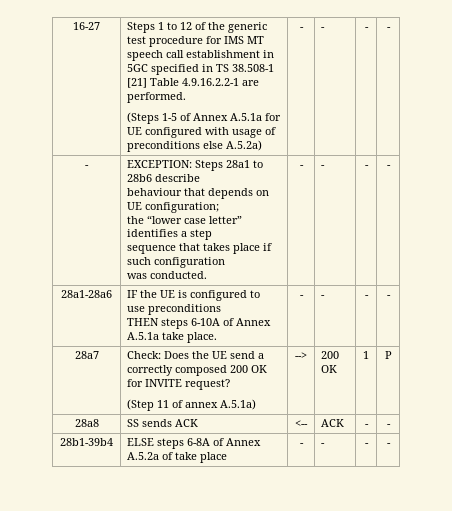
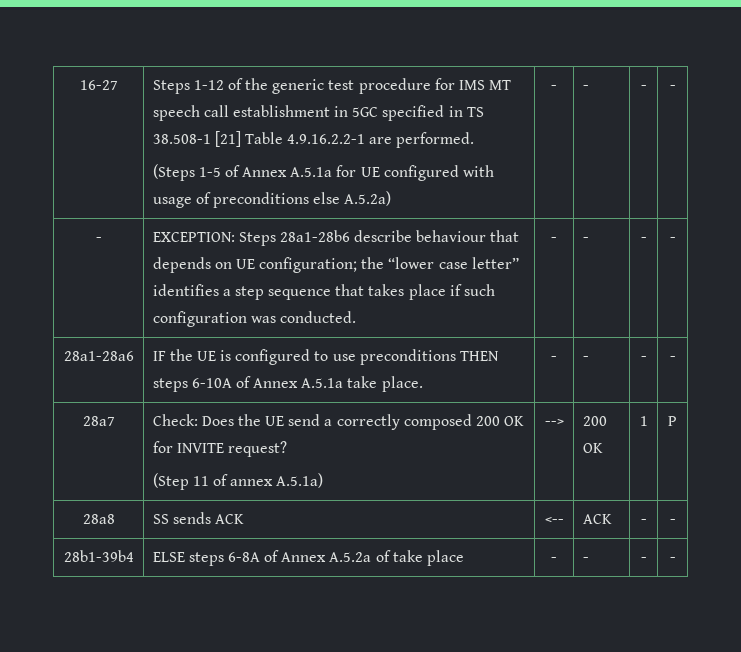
- Steps 1 to 12 of the generic test procedure for IMS MT speech call establishment in 5GC specified in TS 38.508-1 [21] Table 4.9.16.2.2-1 are performed.
+ Steps 1-12 of the generic test procedure for IMS MT speech call establishment in 5GC specified in TS 38.508-1 [21] Table 4.9.16.2.2-1 are performed.
- - | EXCEPTION: Steps 28a1 to 28b6 describe
- behaviour that depends on UE configuration;
- the “lower case letter” identifies a step
- sequence that takes place if such configuration
- was conducted. | - | - | - | -
+ - | EXCEPTION: Steps 28a1-28b6 describe behaviour that depends on UE configuration; the “lower case letter” identifies a step sequence that takes place if such configuration was conducted. | - | - | - | -
- 28a1-28a6 | IF the UE is configured to use preconditions
- THEN steps 6-10A of Annex A.5.1a take place. | - | - | - | -
+ 28a1-28a6 | IF the UE is configured to use preconditions THEN steps 6-10A of Annex A.5.1a take place. | - | - | - | -

